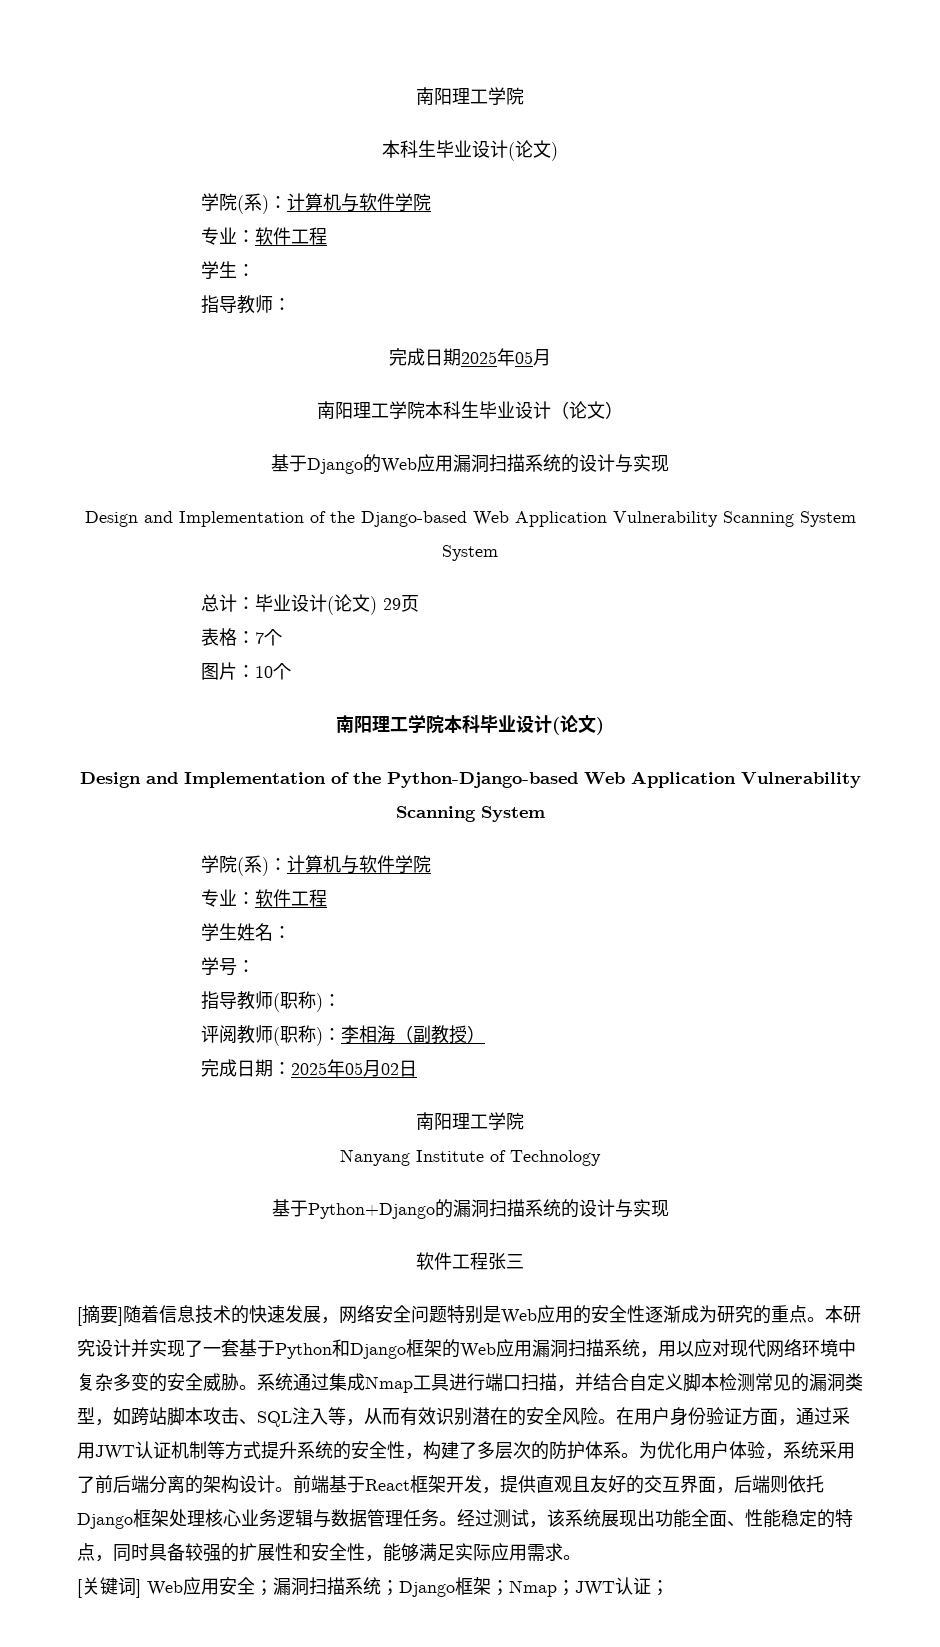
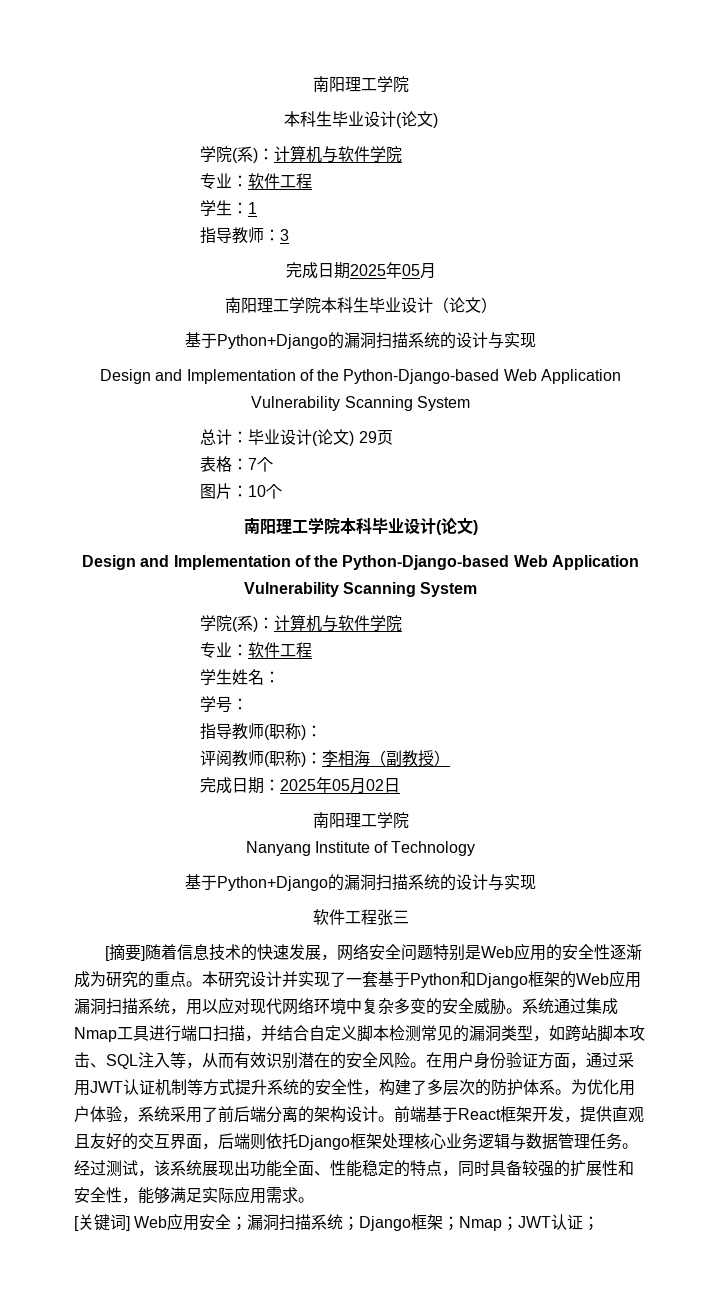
- 学生：
+ 学生：1
- 指导教师：
+ 指导教师：3
  南阳理工学院本科生毕业设计（论文）
- 基于Django的Web应用漏洞扫描系统的设计与实现
- Design and Implementation of the Django-based Web Application Vulnerability Scanning System System
+ 基于Python+Django的漏洞扫描系统的设计与实现
+ Design and Implementation of the Python-Django-based Web Application Vulnerability Scanning System

